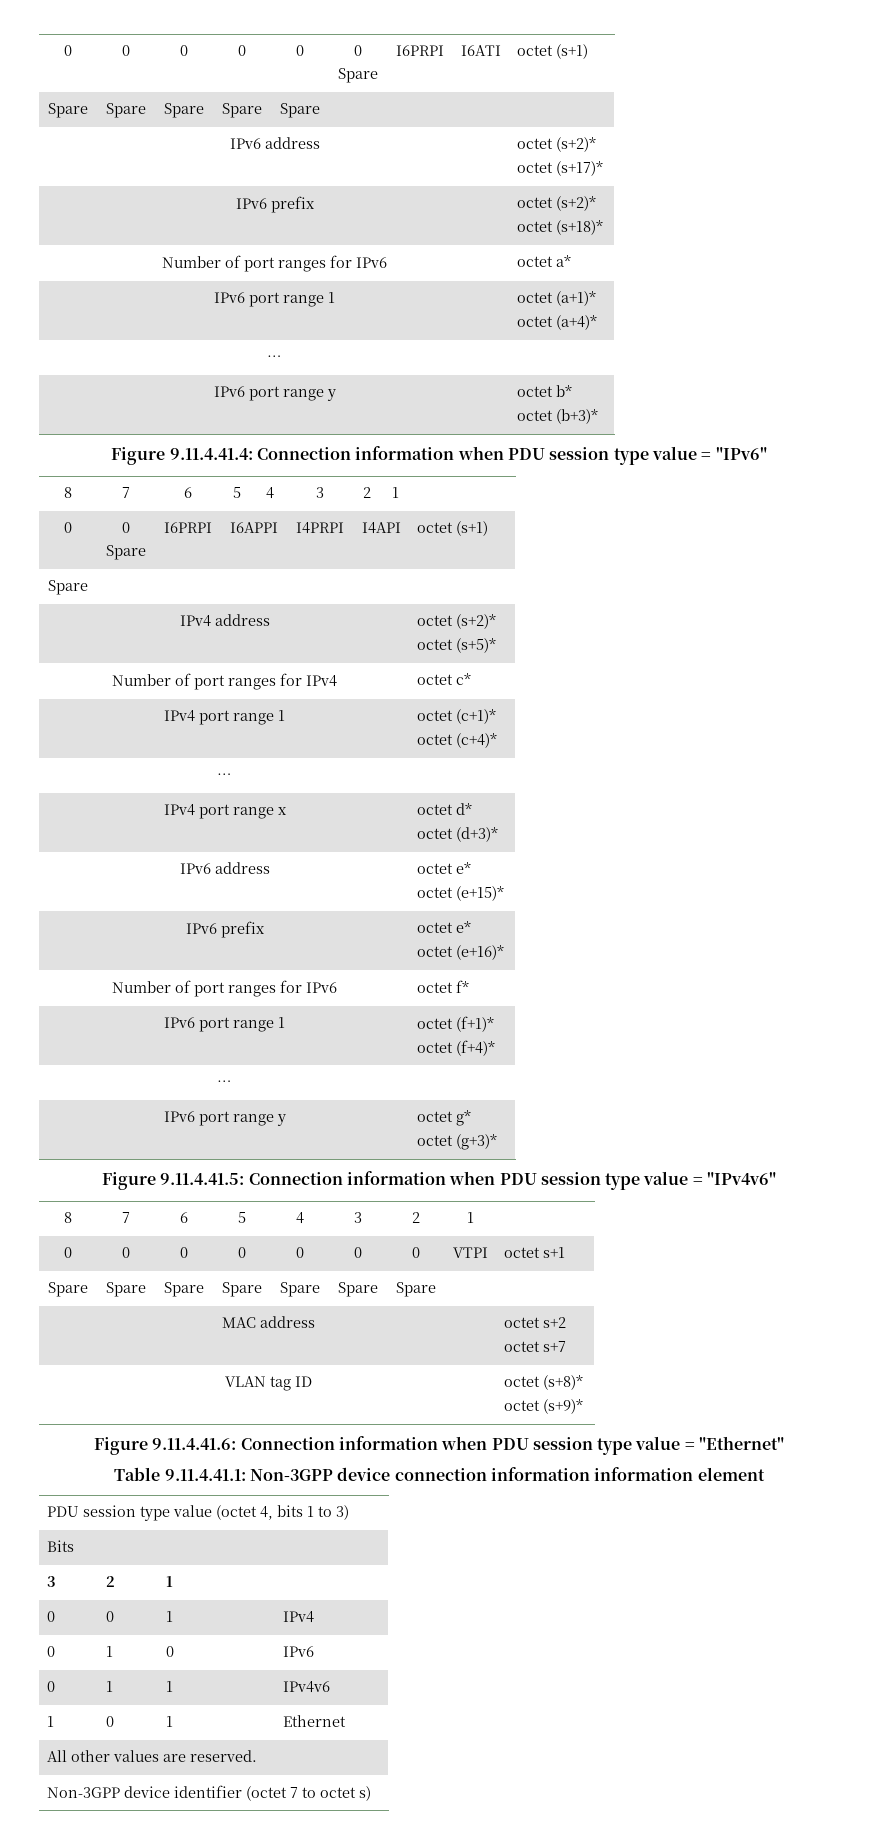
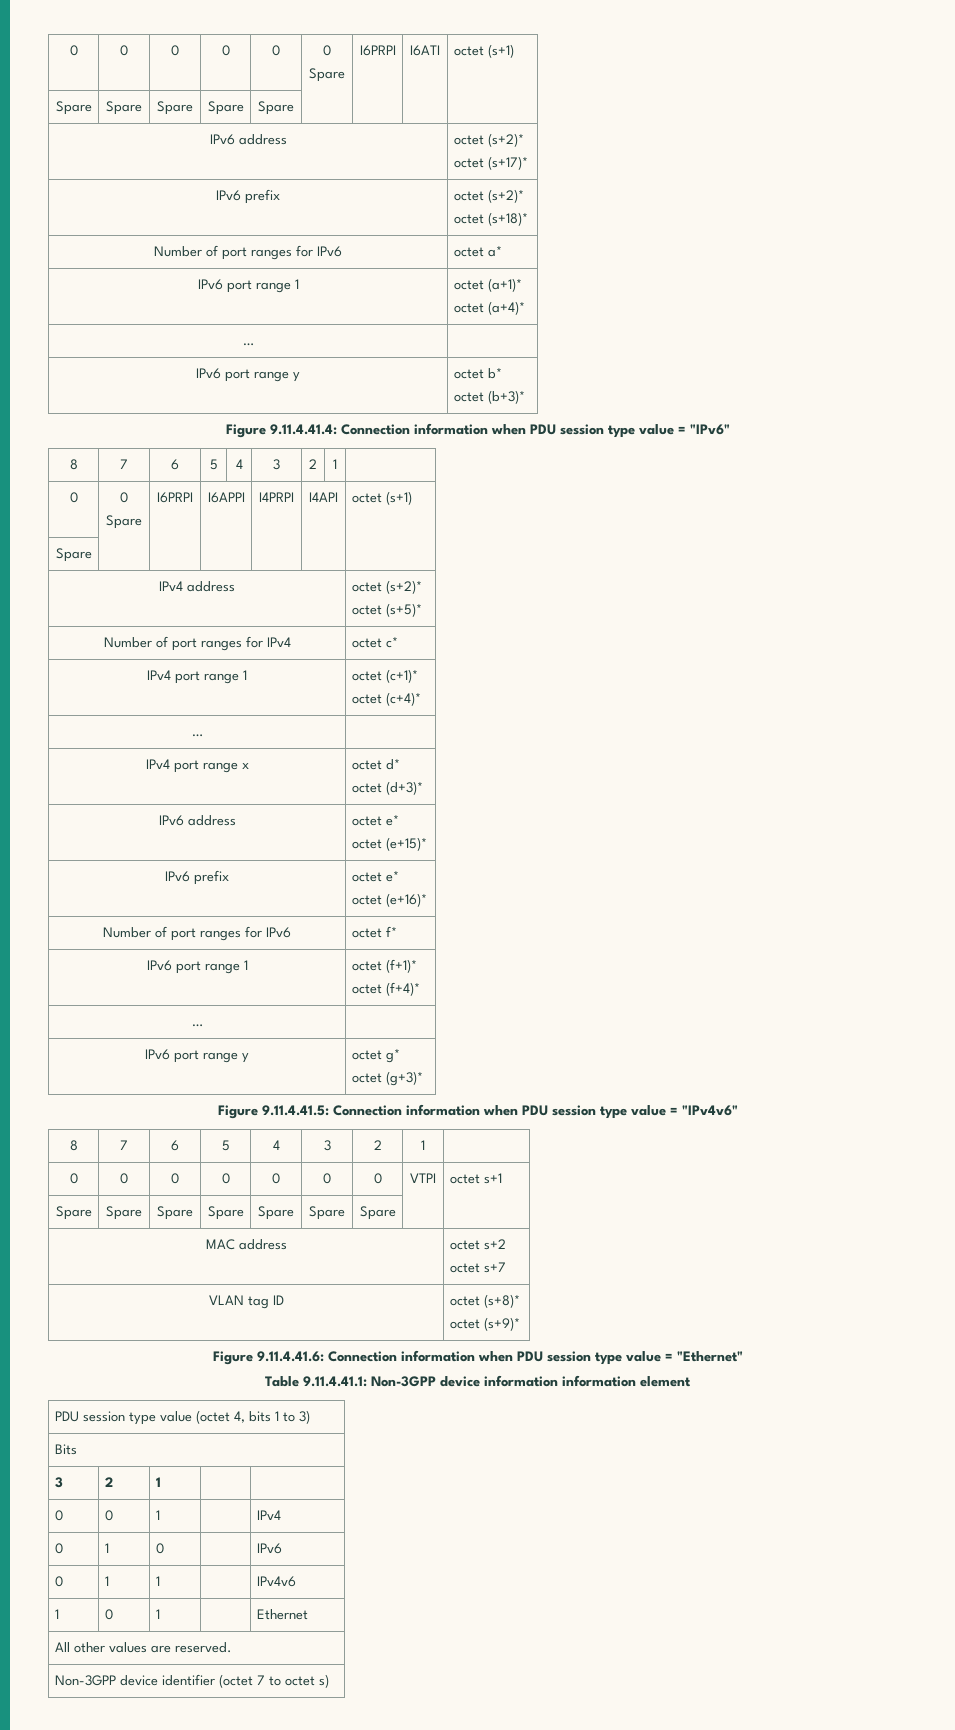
- Table 9.11.4.41.1: Non-3GPP device connection information information element
+ Table 9.11.4.41.1: Non-3GPP device information information element

